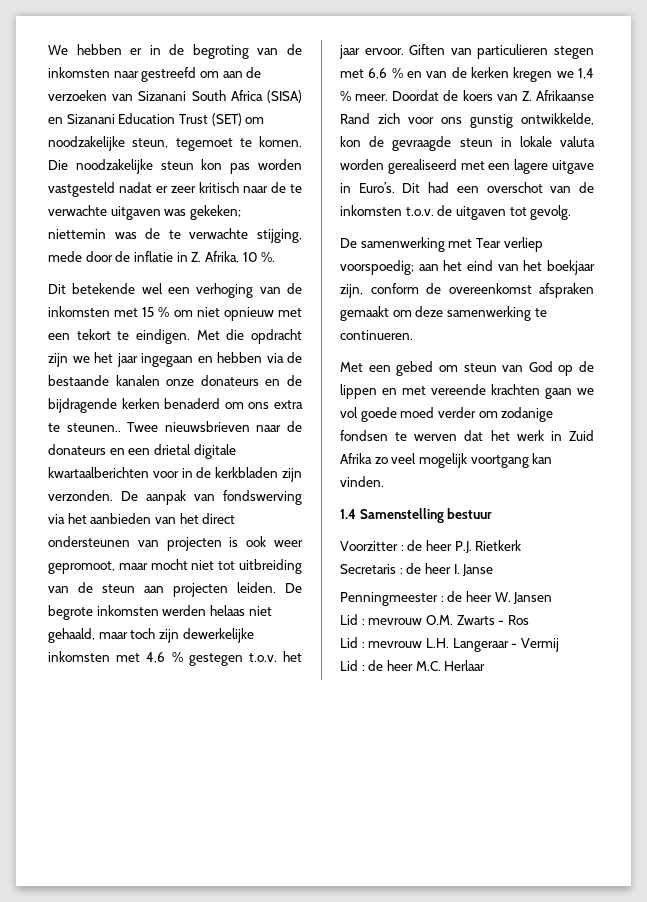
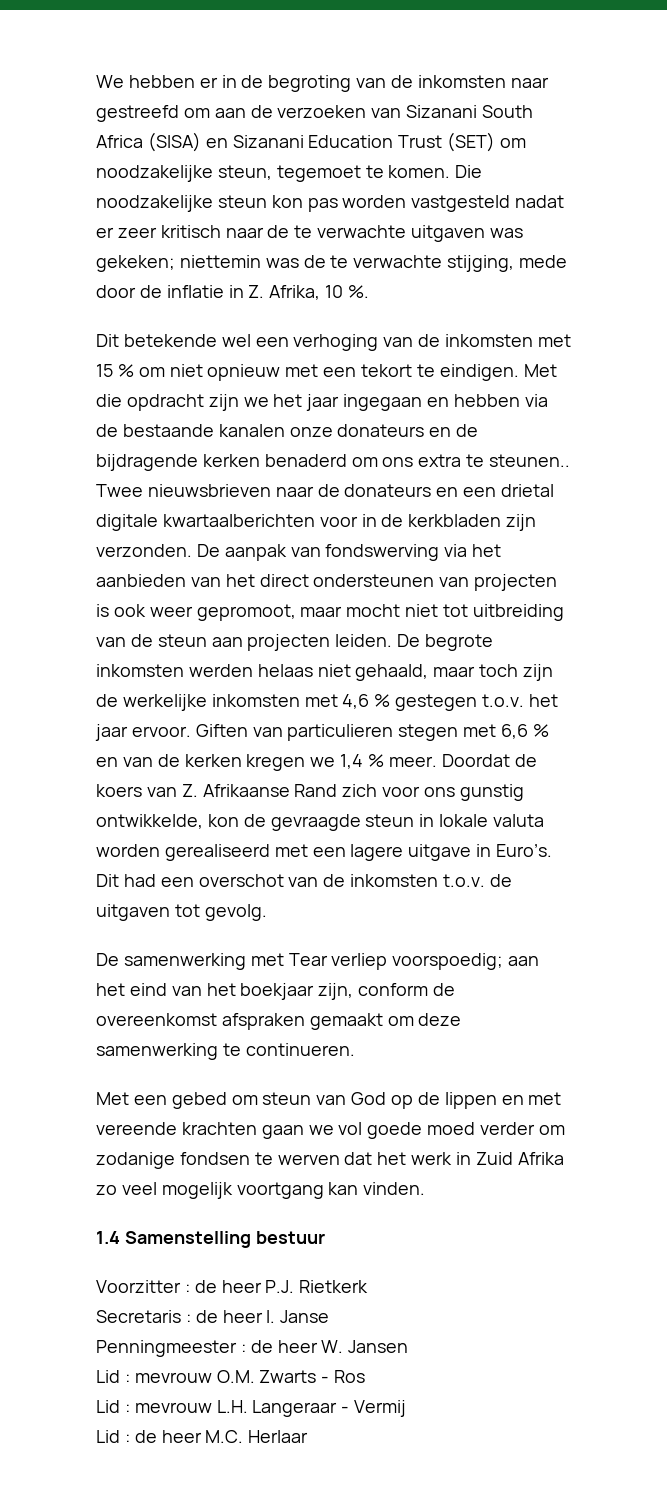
- De begrote inkomsten werden helaas niet gehaald, maar toch zijn dewerkelijke inkomsten met 4,6 % gestegen t.o.v. het jaar ervoor.
+ De begrote inkomsten werden helaas niet gehaald, maar toch zijn de werkelijke inkomsten met 4,6 % gestegen t.o.v. het jaar ervoor.

